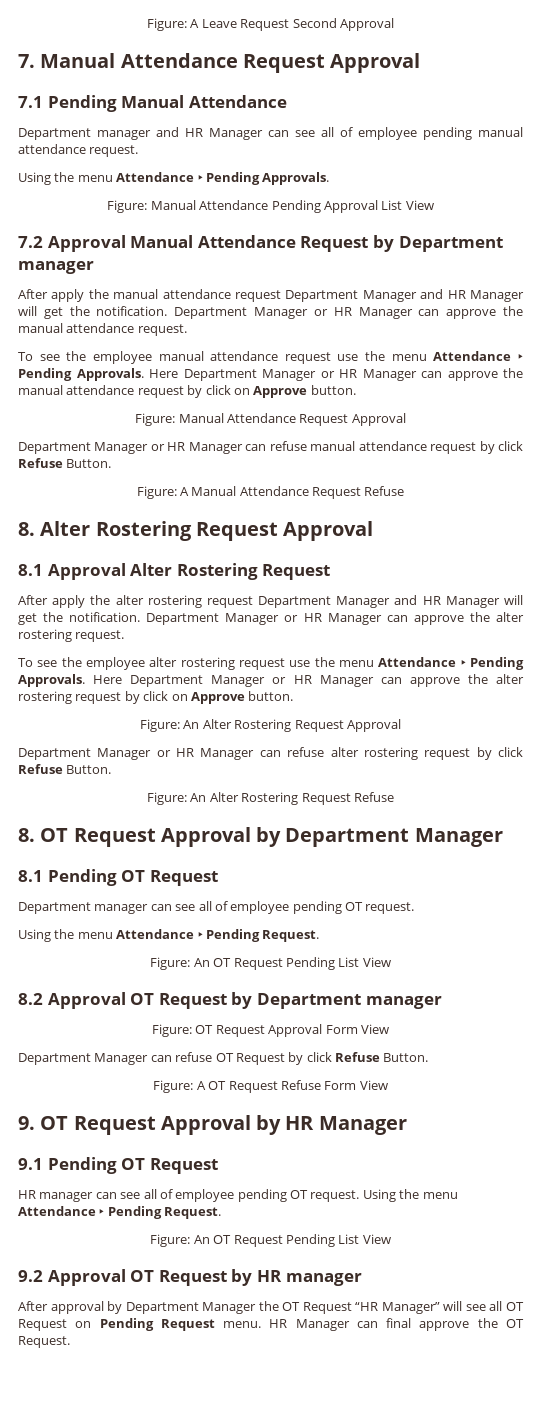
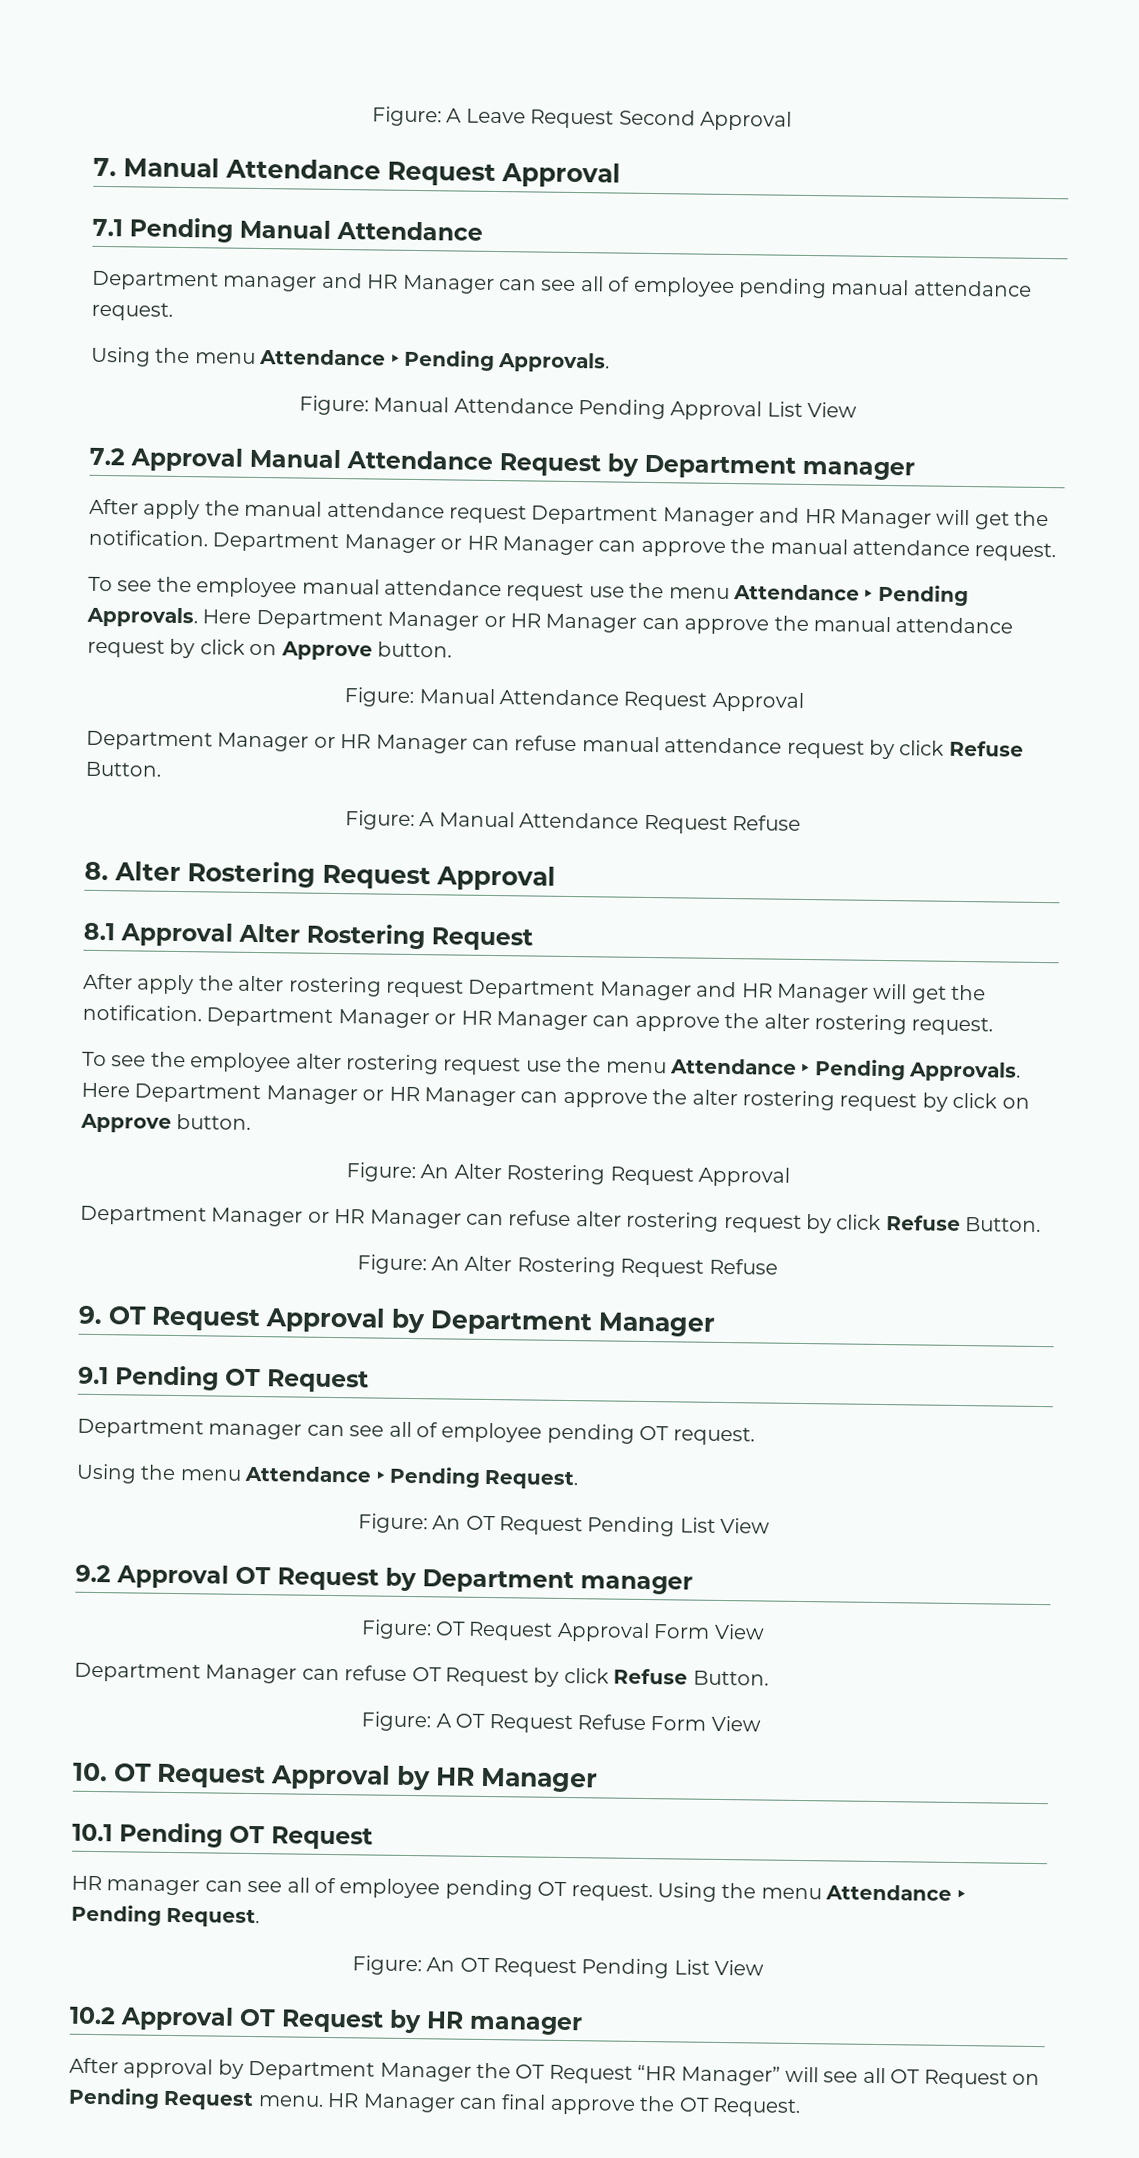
- 8. OT Request Approval by Department Manager
+ 9. OT Request Approval by Department Manager
- 8.1 Pending OT Request
+ 9.1 Pending OT Request
- 8.2 Approval OT Request by Department manager
+ 9.2 Approval OT Request by Department manager
- 9. OT Request Approval by HR Manager
+ 10. OT Request Approval by HR Manager
- 9.1 Pending OT Request
+ 10.1 Pending OT Request
- 9.2 Approval OT Request by HR manager
+ 10.2 Approval OT Request by HR manager

